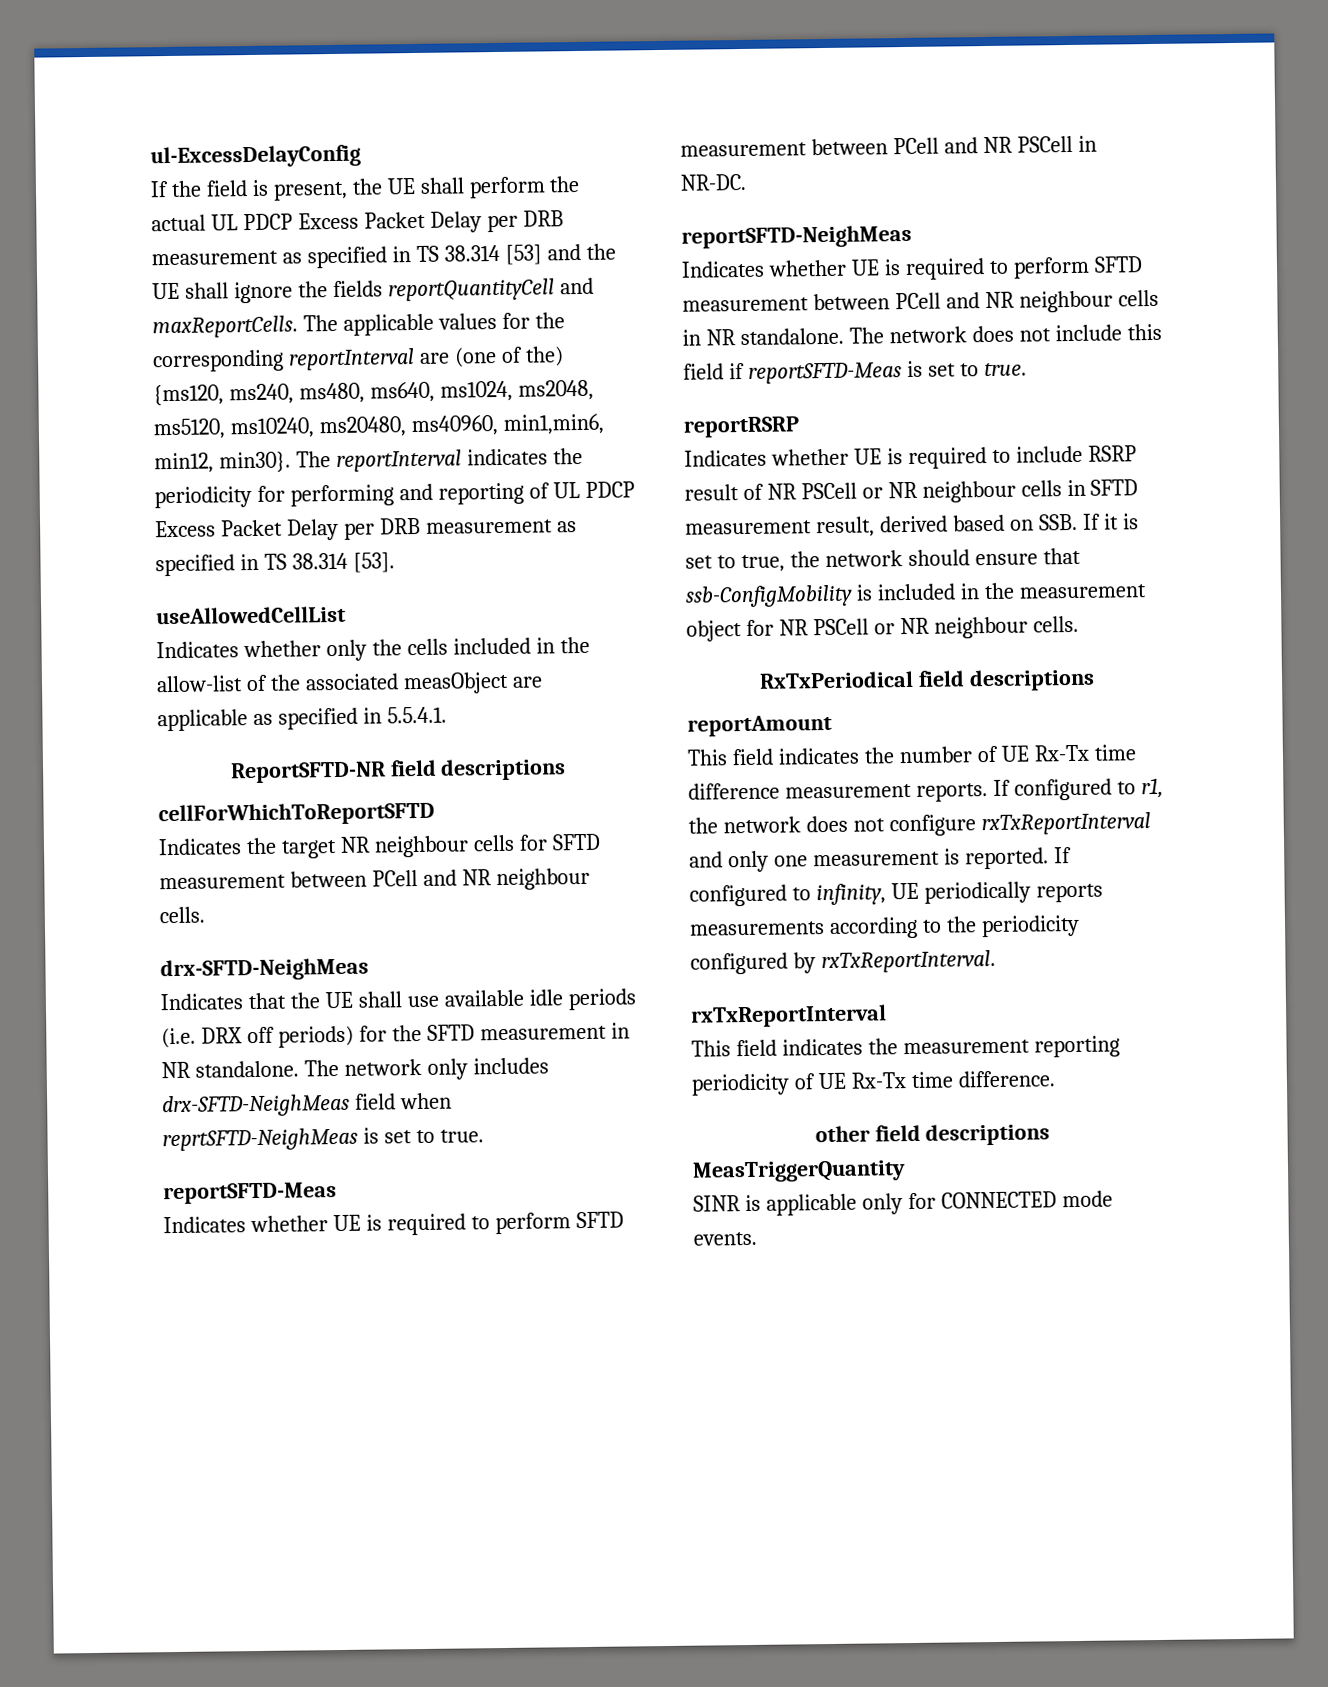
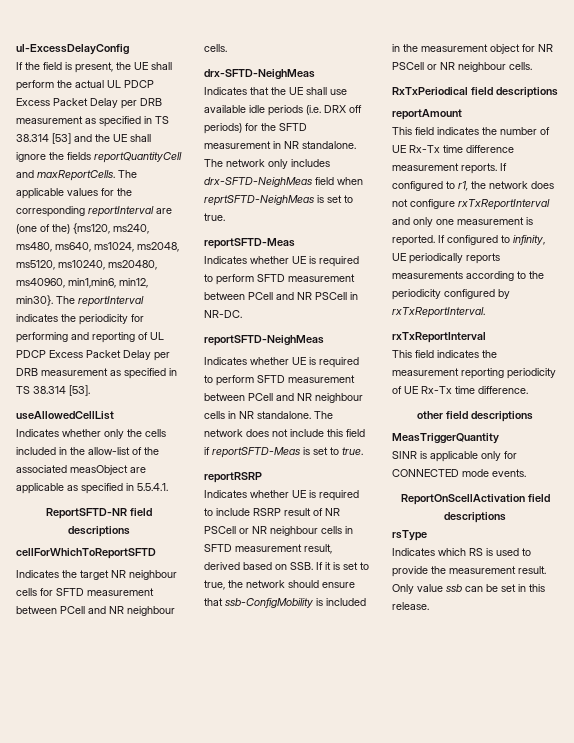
+ ReportOnScellActivation field descriptions
+ rsType
+ Indicates which RS is used to provide the measurement result. Only value ssb can be set in this release.

